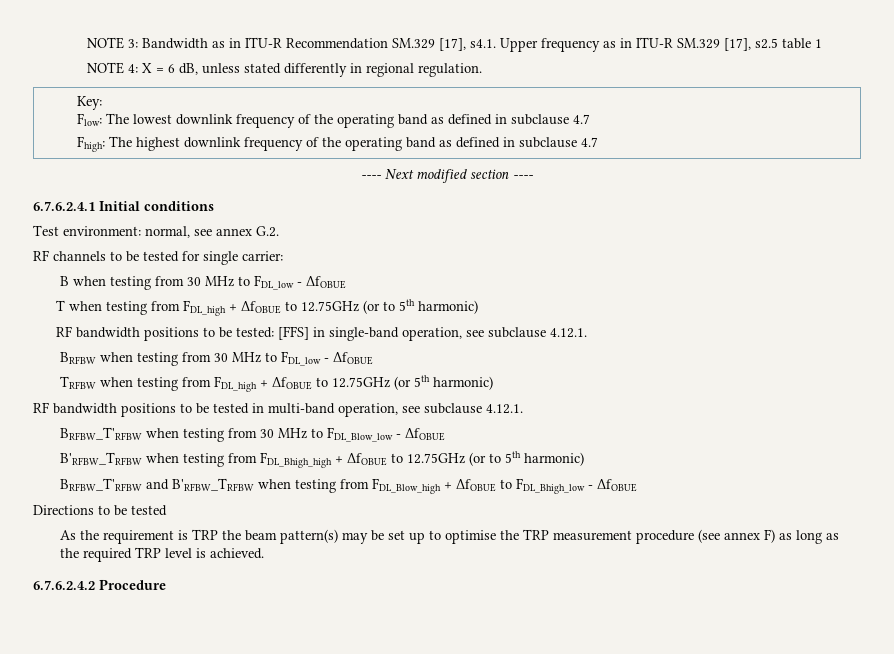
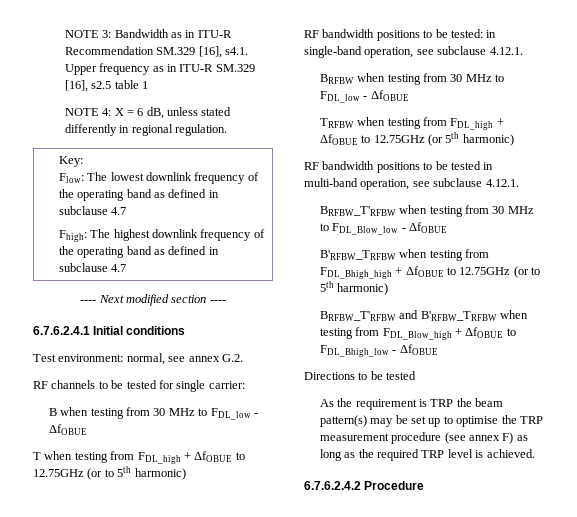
- NOTE 3: Bandwidth as in ITU-R Recommendation SM.329 [17], s4.1. Upper frequency as in ITU-R SM.329 [17], s2.5 table 1
+ NOTE 3: Bandwidth as in ITU-R Recommendation SM.329 [16], s4.1. Upper frequency as in ITU-R SM.329 [16], s2.5 table 1
- RF bandwidth positions to be tested: [FFS] in single-band operation, see subclause 4.12.1.
+ RF bandwidth positions to be tested: in single-band operation, see subclause 4.12.1.

